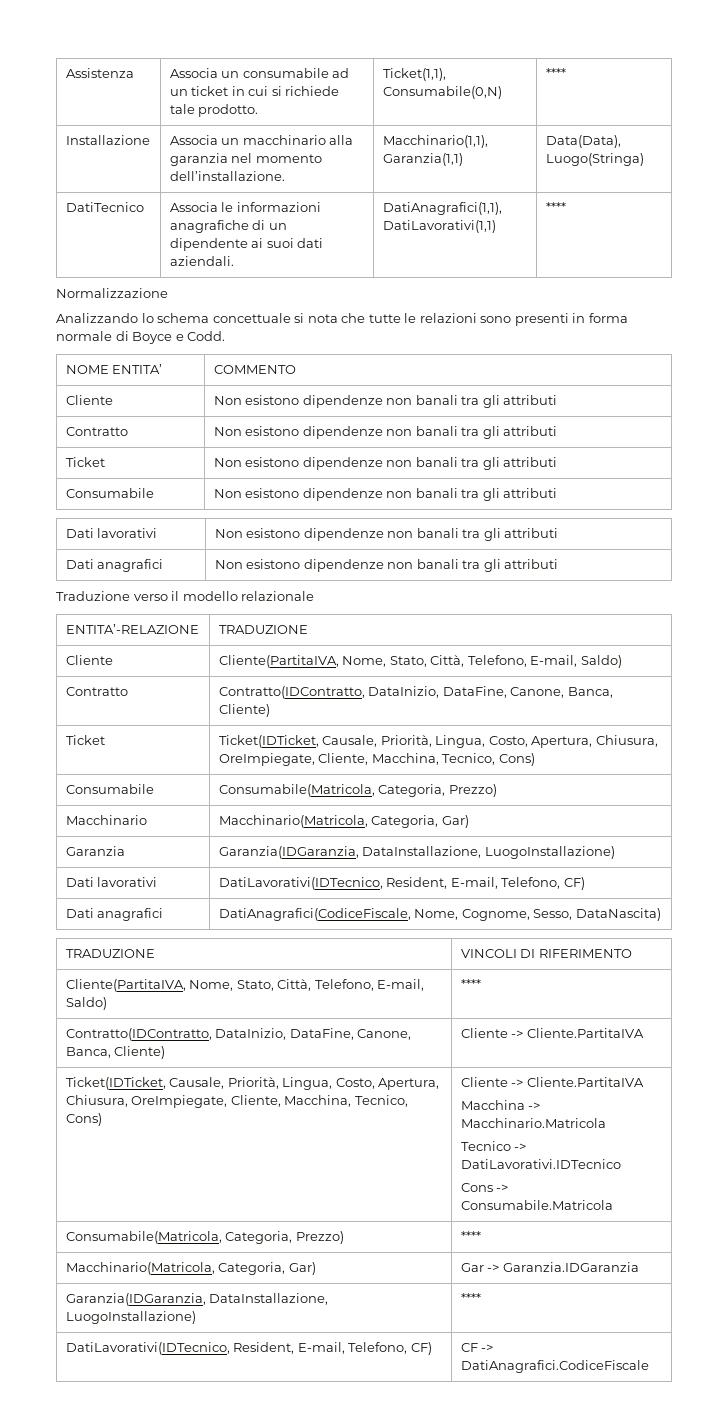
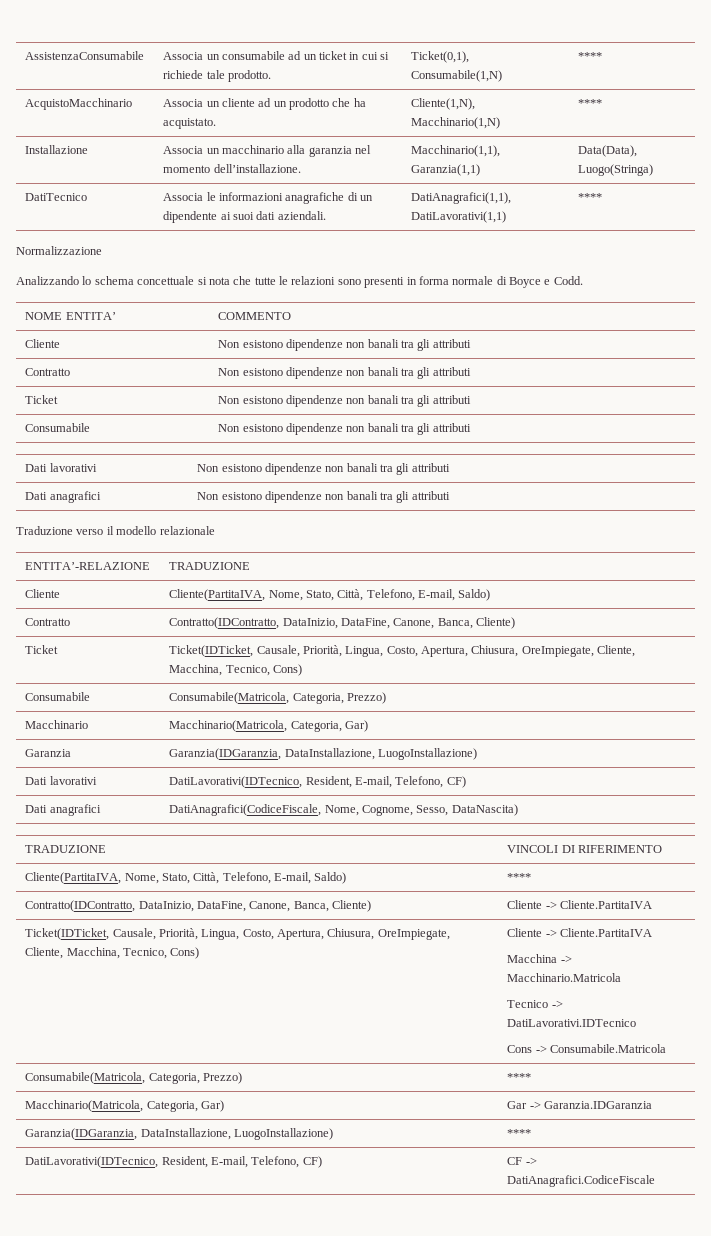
- Assistenza | Associa un consumabile ad un ticket in cui si richiede tale prodotto. | Ticket(1,1), Consumabile(0,N) | ****
+ AssistenzaConsumabile | Associa un consumabile ad un ticket in cui si richiede tale prodotto. | Ticket(0,1), Consumabile(1,N) | ****
+ AcquistoMacchinario | Associa un cliente ad un prodotto che ha acquistato. | Cliente(1,N), Macchinario(1,N) | ****

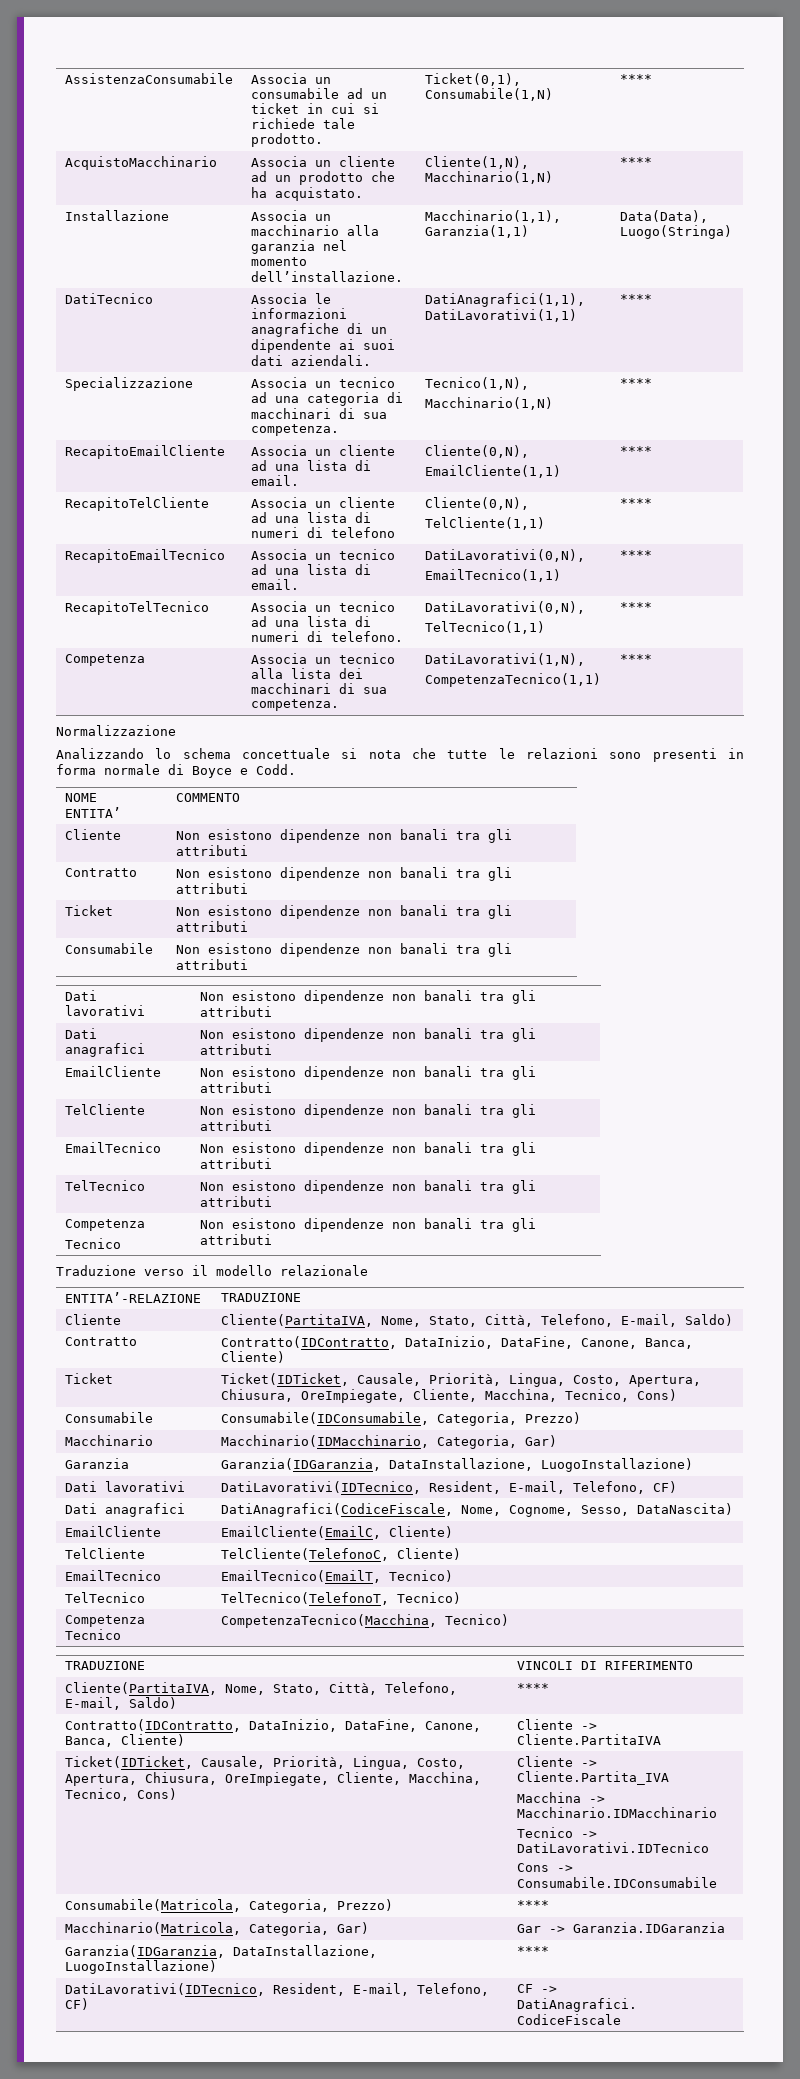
+ Specializzazione | Associa un tecnico ad una categoria di macchinari di sua competenza. | Tecnico(1,N),
+ Macchinario(1,N) | ****
+ RecapitoEmailCliente | Associa un cliente ad una lista di email. | Cliente(0,N),
+ EmailCliente(1,1) | ****
+ RecapitoTelCliente | Associa un cliente ad una lista di numeri di telefono | Cliente(0,N),
+ TelCliente(1,1) | ****
+ RecapitoEmailTecnico | Associa un tecnico ad una lista di email. | DatiLavorativi(0,N),
+ EmailTecnico(1,1) | ****
+ RecapitoTelTecnico | Associa un tecnico ad una lista di numeri di telefono. | DatiLavorativi(0,N),
+ TelTecnico(1,1) | ****
+ Competenza | Associa un tecnico alla lista dei macchinari di sua competenza. | DatiLavorativi(1,N),
+ CompetenzaTecnico(1,1) | ****
+ EmailCliente | Non esistono dipendenze non banali tra gli attributi
+ TelCliente | Non esistono dipendenze non banali tra gli attributi
+ EmailTecnico | Non esistono dipendenze non banali tra gli attributi
+ TelTecnico | Non esistono dipendenze non banali tra gli attributi
+ Competenza
+ Tecnico | Non esistono dipendenze non banali tra gli attributi
- Consumabile | Consumabile(Matricola, Categoria, Prezzo)
+ Consumabile | Consumabile(IDConsumabile, Categoria, Prezzo)
- Macchinario | Macchinario(Matricola, Categoria, Gar)
+ Macchinario | Macchinario(IDMacchinario, Categoria, Gar)
+ EmailCliente | EmailCliente(EmailC, Cliente)
+ TelCliente | TelCliente(TelefonoC, Cliente)
+ EmailTecnico | EmailTecnico(EmailT, Tecnico)
+ TelTecnico | TelTecnico(TelefonoT, Tecnico)
+ Competenza Tecnico | CompetenzaTecnico(Macchina, Tecnico)
- Ticket(IDTicket, Causale, Priorità, Lingua, Costo, Apertura, Chiusura, OreImpiegate, Cliente, Macchina, Tecnico, Cons) | Cliente -> Cliente.PartitaIVA
- Macchina -> Macchinario.Matricola
+ Ticket(IDTicket, Causale, Priorità, Lingua, Costo, Apertura, Chiusura, OreImpiegate, Cliente, Macchina, Tecnico, Cons) | Cliente -> Cliente.Partita_IVA
+ Macchina -> Macchinario.IDMacchinario
  Tecnico -> DatiLavorativi.IDTecnico
- Cons -> Consumabile.Matricola
+ Cons -> Consumabile.IDConsumabile

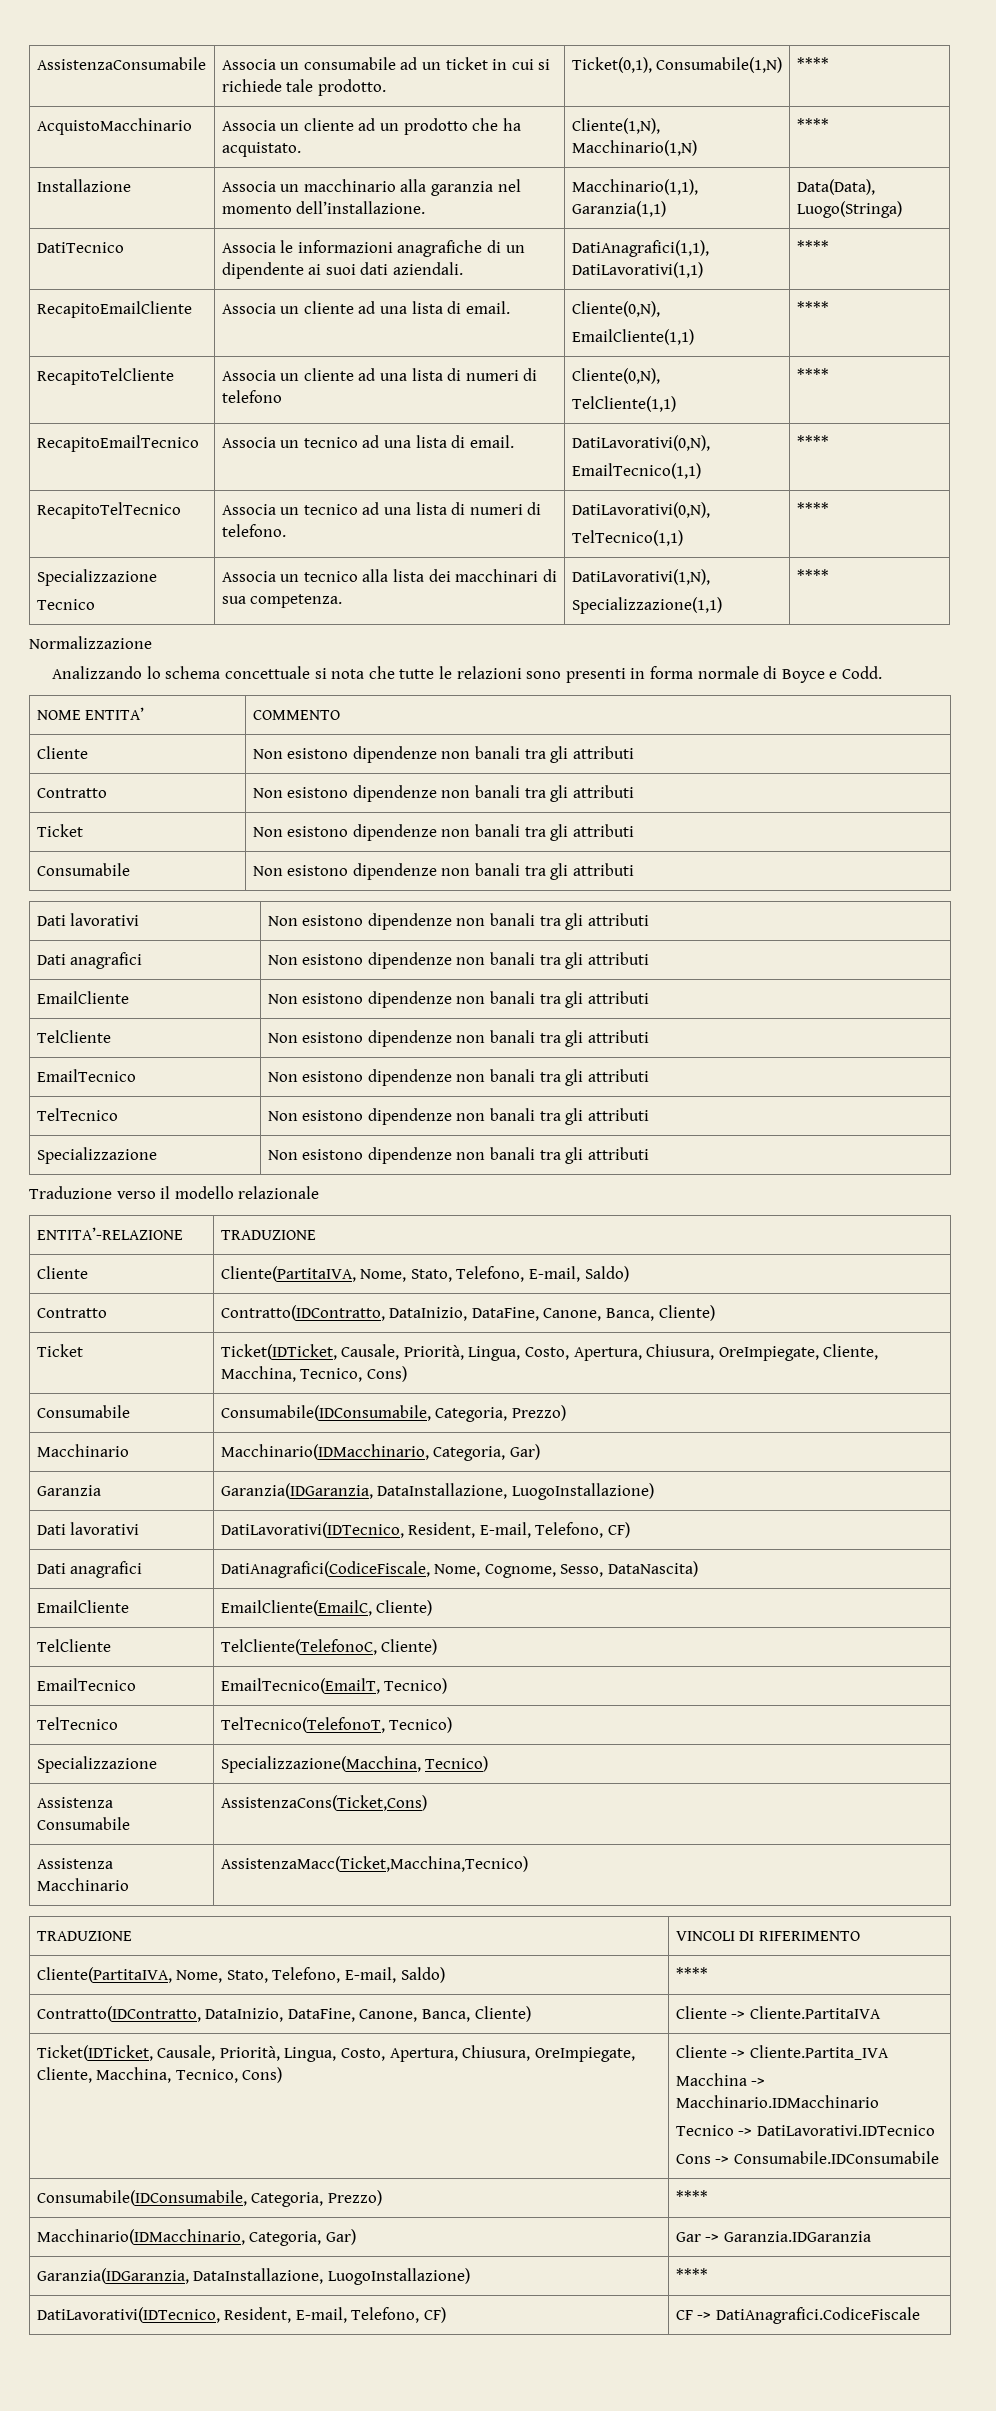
- Specializzazione | Associa un tecnico ad una categoria di macchinari di sua competenza. | Tecnico(1,N),
- Macchinario(1,N) | ****
  RecapitoTelTecnico | Associa un tecnico ad una lista di numeri di telefono. | DatiLavorativi(0,N),
  TelTecnico(1,1) | ****
- Competenza | Associa un tecnico alla lista dei macchinari di sua competenza. | DatiLavorativi(1,N),
- CompetenzaTecnico(1,1) | ****
+ Specializzazione
+ Tecnico | Associa un tecnico alla lista dei macchinari di sua competenza. | DatiLavorativi(1,N),
+ Specializzazione(1,1) | ****
  TelTecnico | Non esistono dipendenze non banali tra gli attributi
- Competenza
- Tecnico | Non esistono dipendenze non banali tra gli attributi
+ Specializzazione | Non esistono dipendenze non banali tra gli attributi
- Cliente | Cliente(PartitaIVA, Nome, Stato, Città, Telefono, E-mail, Saldo)
+ Cliente | Cliente(PartitaIVA, Nome, Stato, Telefono, E-mail, Saldo)
- Competenza Tecnico | CompetenzaTecnico(Macchina, Tecnico)
+ Specializzazione | Specializzazione(Macchina, Tecnico)
+ Assistenza Consumabile | AssistenzaCons(Ticket,Cons)
+ Assistenza Macchinario | AssistenzaMacc(Ticket,Macchina,Tecnico)
- Cliente(PartitaIVA, Nome, Stato, Città, Telefono, E-mail, Saldo) | ****
+ Cliente(PartitaIVA, Nome, Stato, Telefono, E-mail, Saldo) | ****
- Consumabile(Matricola, Categoria, Prezzo) | ****
+ Consumabile(IDConsumabile, Categoria, Prezzo) | ****
- Macchinario(Matricola, Categoria, Gar) | Gar -> Garanzia.IDGaranzia
+ Macchinario(IDMacchinario, Categoria, Gar) | Gar -> Garanzia.IDGaranzia

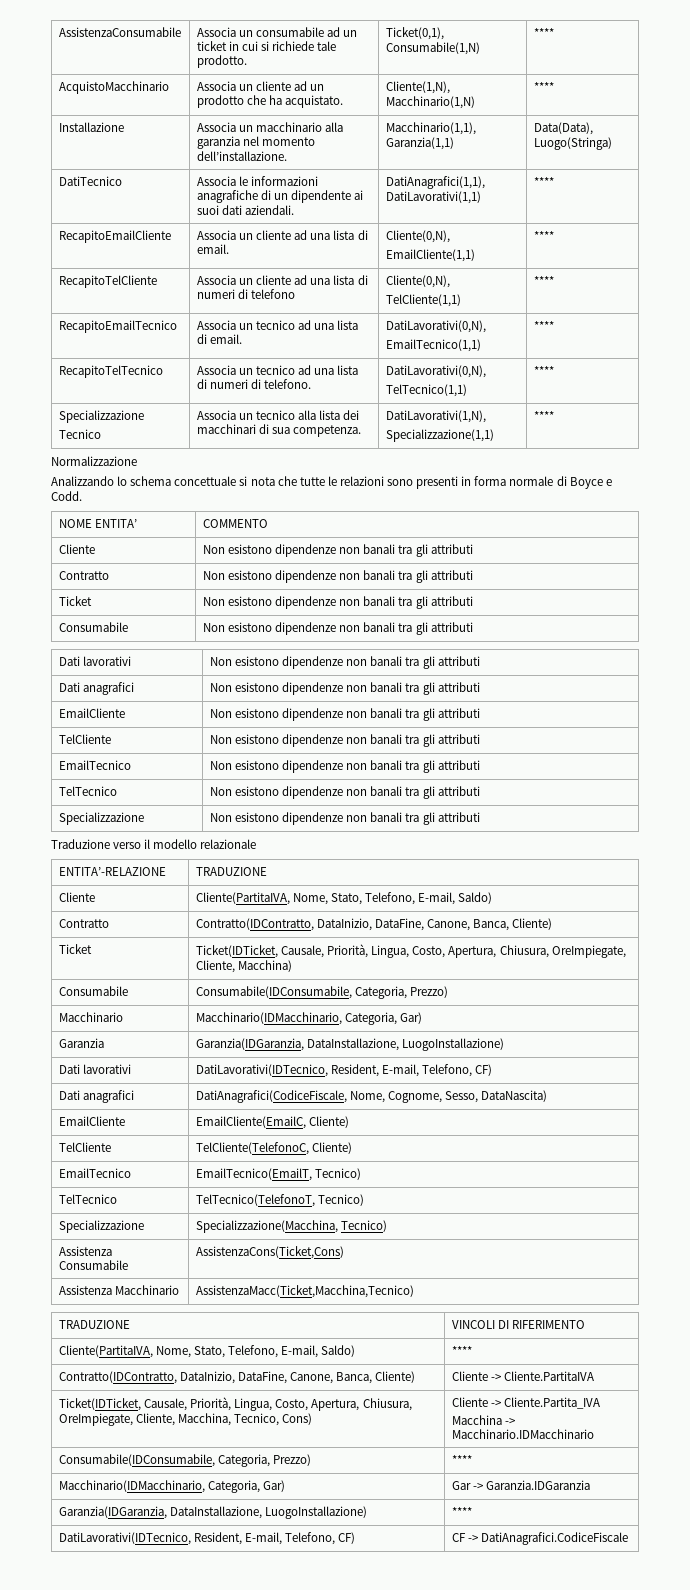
- Ticket | Ticket(IDTicket, Causale, Priorità, Lingua, Costo, Apertura, Chiusura, OreImpiegate, Cliente, Macchina, Tecnico, Cons)
+ Ticket | Ticket(IDTicket, Causale, Priorità, Lingua, Costo, Apertura, Chiusura, OreImpiegate, Cliente, Macchina)
  Ticket(IDTicket, Causale, Priorità, Lingua, Costo, Apertura, Chiusura, OreImpiegate, Cliente, Macchina, Tecnico, Cons) | Cliente -> Cliente.Partita_IVA
  Macchina -> Macchinario.IDMacchinario
- Tecnico -> DatiLavorativi.IDTecnico
- Cons -> Consumabile.IDConsumabile

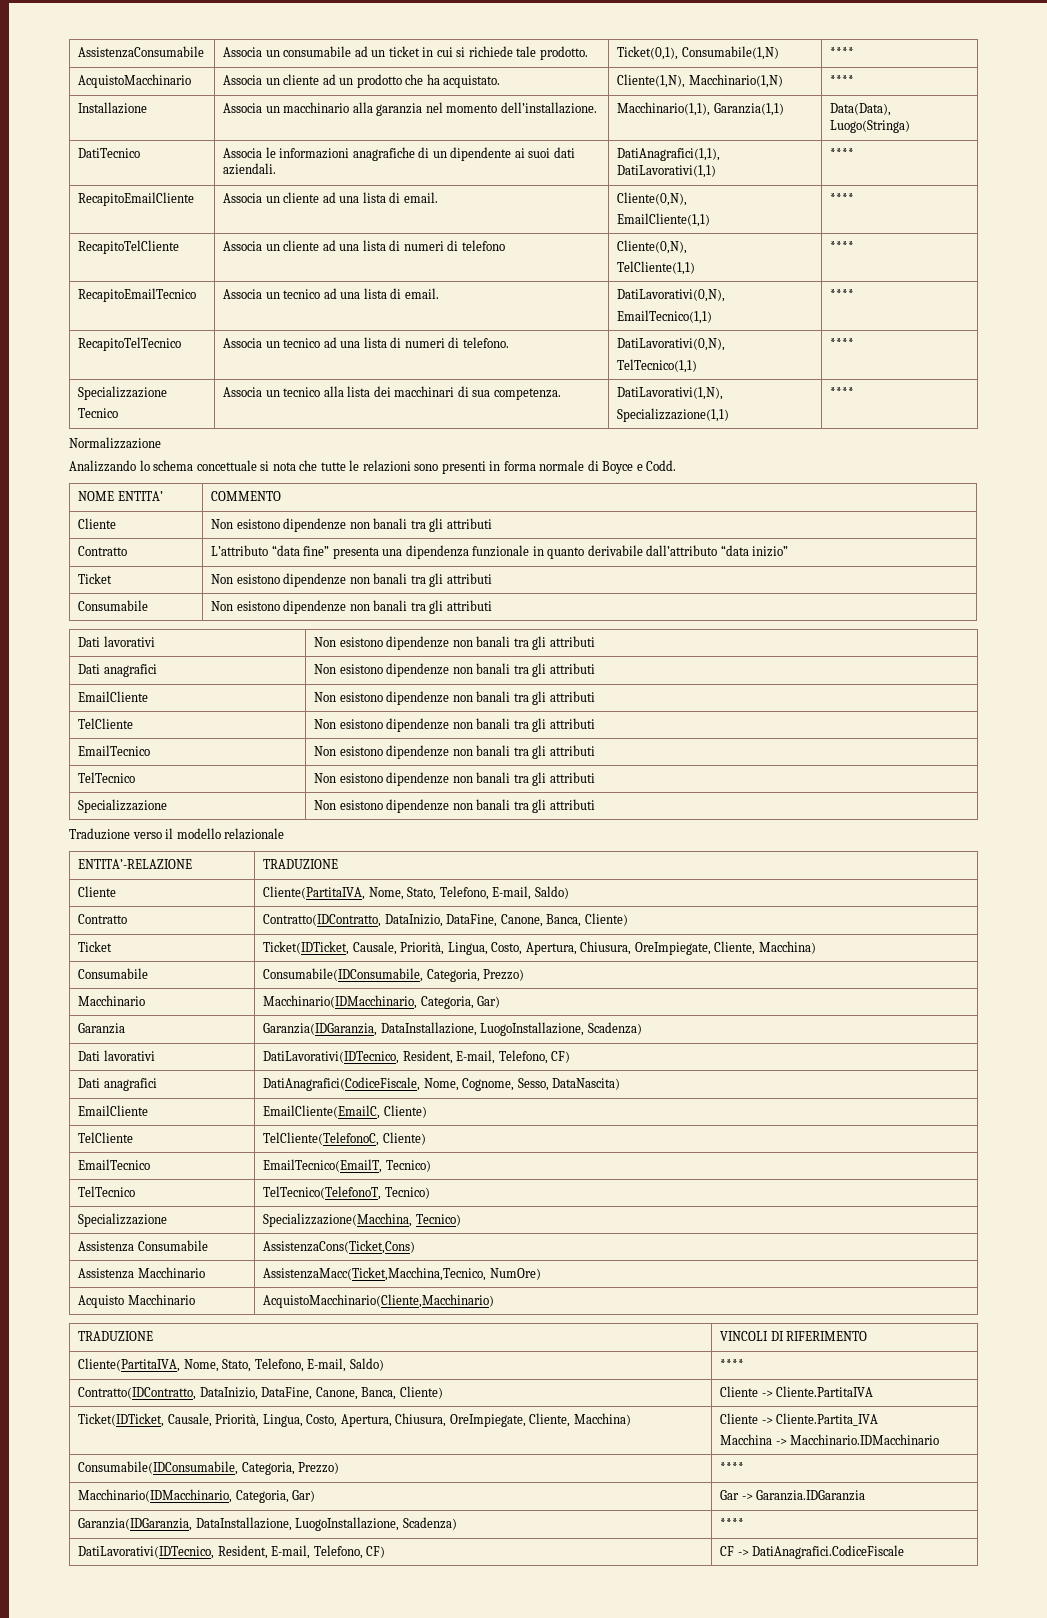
- Contratto | Non esistono dipendenze non banali tra gli attributi
+ Contratto | L’attributo “data fine” presenta una dipendenza funzionale in quanto derivabile dall’attributo “data inizio”
- Garanzia | Garanzia(IDGaranzia, DataInstallazione, LuogoInstallazione)
+ Garanzia | Garanzia(IDGaranzia, DataInstallazione, LuogoInstallazione, Scadenza)
- Assistenza Macchinario | AssistenzaMacc(Ticket,Macchina,Tecnico)
+ Assistenza Macchinario | AssistenzaMacc(Ticket,Macchina,Tecnico, NumOre)
+ Acquisto Macchinario | AcquistoMacchinario(Cliente,Macchinario)
- Ticket(IDTicket, Causale, Priorità, Lingua, Costo, Apertura, Chiusura, OreImpiegate, Cliente, Macchina, Tecnico, Cons) | Cliente -> Cliente.Partita_IVA
+ Ticket(IDTicket, Causale, Priorità, Lingua, Costo, Apertura, Chiusura, OreImpiegate, Cliente, Macchina) | Cliente -> Cliente.Partita_IVA
- Garanzia(IDGaranzia, DataInstallazione, LuogoInstallazione) | ****
+ Garanzia(IDGaranzia, DataInstallazione, LuogoInstallazione, Scadenza) | ****

